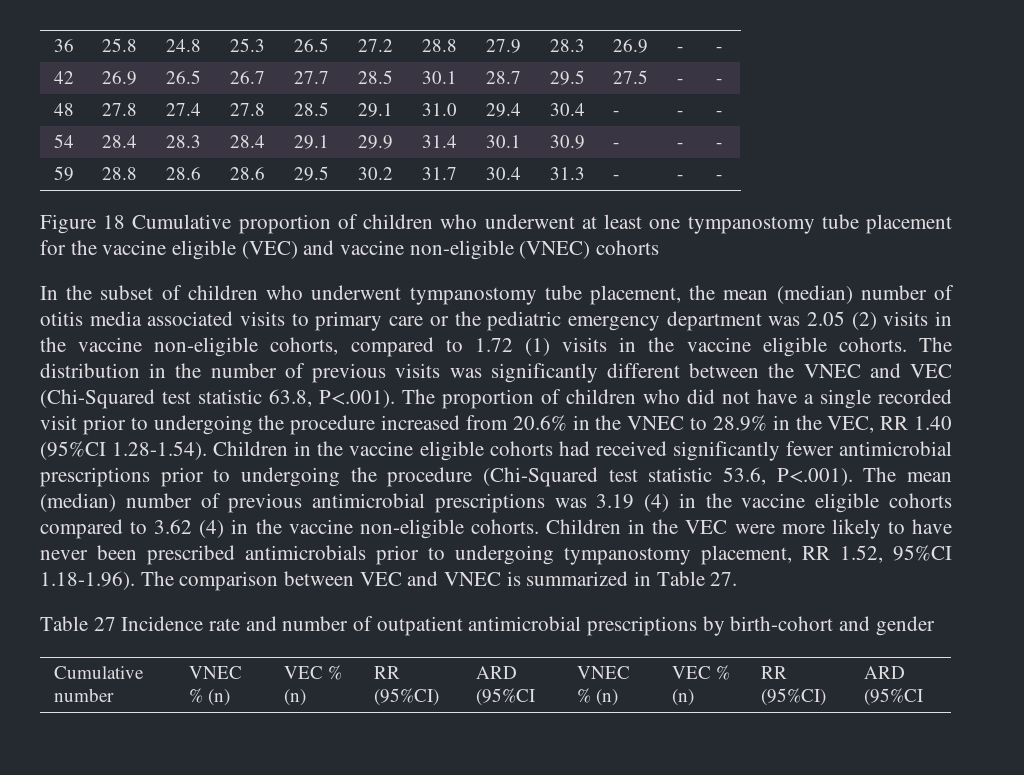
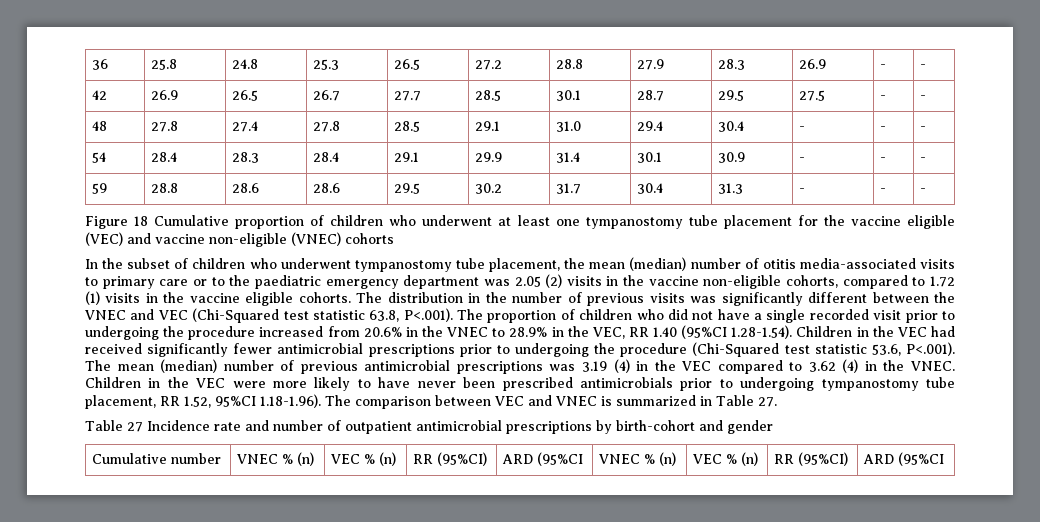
- In the subset of children who underwent tympanostomy tube placement, the mean (median) number of otitis media associated visits to primary care or the pediatric emergency department was 2.05 (2) visits in the vaccine non-eligible cohorts, compared to 1.72 (1) visits in the vaccine eligible cohorts.
+ In the subset of children who underwent tympanostomy tube placement, the mean (median) number of otitis media-associated visits to primary care or to the paediatric emergency department was 2.05 (2) visits in the vaccine non-eligible cohorts, compared to 1.72 (1) visits in the vaccine eligible cohorts.
- The distribution in the number of previous visits was significantly different between the VNEC and VEC (Chi-Squared test statistic 63.8, P<.001). The proportion of children who did not have a single recorded visit prior to undergoing the procedure increased from 20.6% in the VNEC to 28.9% in the VEC, RR 1.40 (95%CI 1.28-1.54). Children in the vaccine eligible cohorts had received significantly fewer antimicrobial prescriptions prior to undergoing the procedure (Chi-Squared test statistic 53.6, P<.001). The mean (median) number of previous antimicrobial prescriptions was 3.19 (4) in the vaccine eligible cohorts compared to 3.62 (4) in the vaccine non-eligible cohorts.
+ The distribution in the number of previous visits was significantly different between the VNEC and VEC (Chi-Squared test statistic 63.8, P<.001). The proportion of children who did not have a single recorded visit prior to undergoing the procedure increased from 20.6% in the VNEC to 28.9% in the VEC, RR 1.40 (95%CI 1.28-1.54). Children in the VEC had received significantly fewer antimicrobial prescriptions prior to undergoing the procedure (Chi-Squared test statistic 53.6, P<.001). The mean (median) number of previous antimicrobial prescriptions was 3.19 (4) in the VEC compared to 3.62 (4) in the VNEC.
- Children in the VEC were more likely to have never been prescribed antimicrobials prior to undergoing tympanostomy placement, RR 1.52, 95%CI 1.18-1.96). The comparison between VEC and VNEC is summarized in Table 27.
+ Children in the VEC were more likely to have never been prescribed antimicrobials prior to undergoing tympanostomy tube placement, RR 1.52, 95%CI 1.18-1.96). The comparison between VEC and VNEC is summarized in Table 27.

